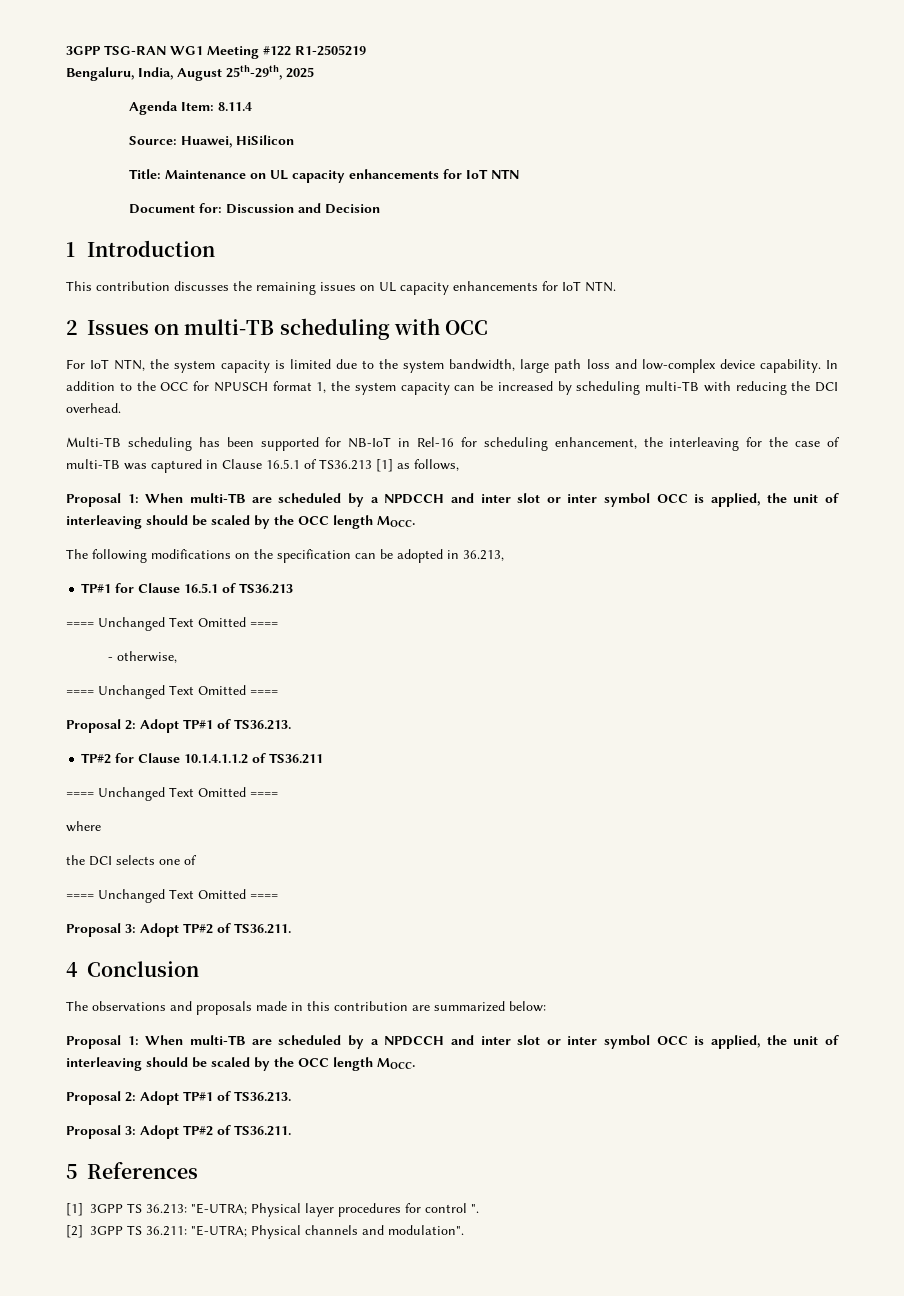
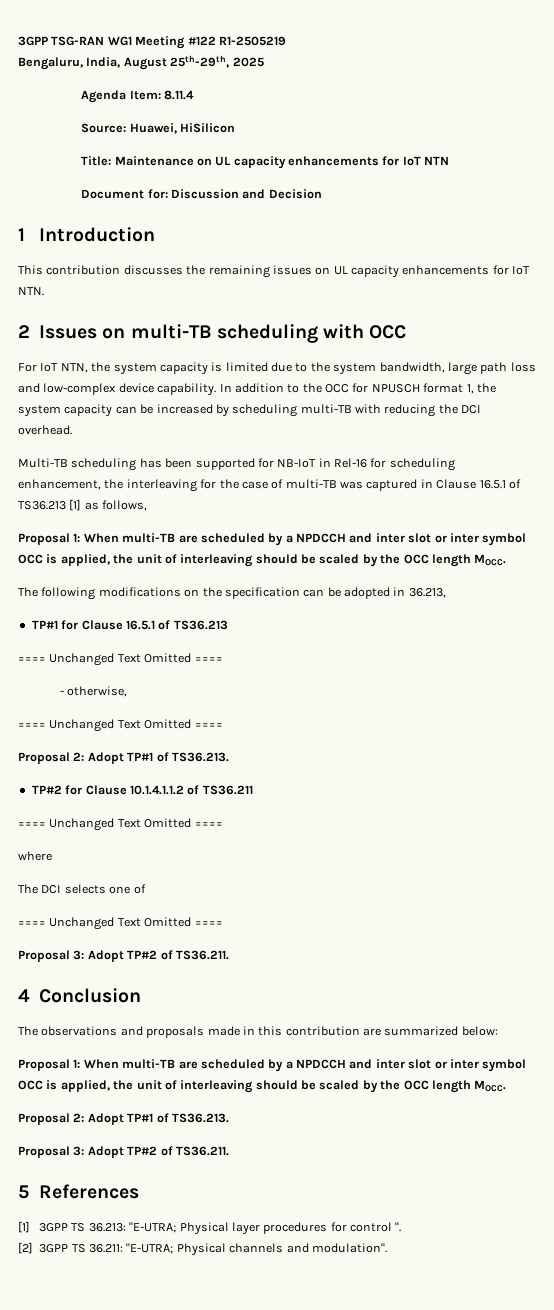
- the DCI selects one of
+ The DCI selects one of

